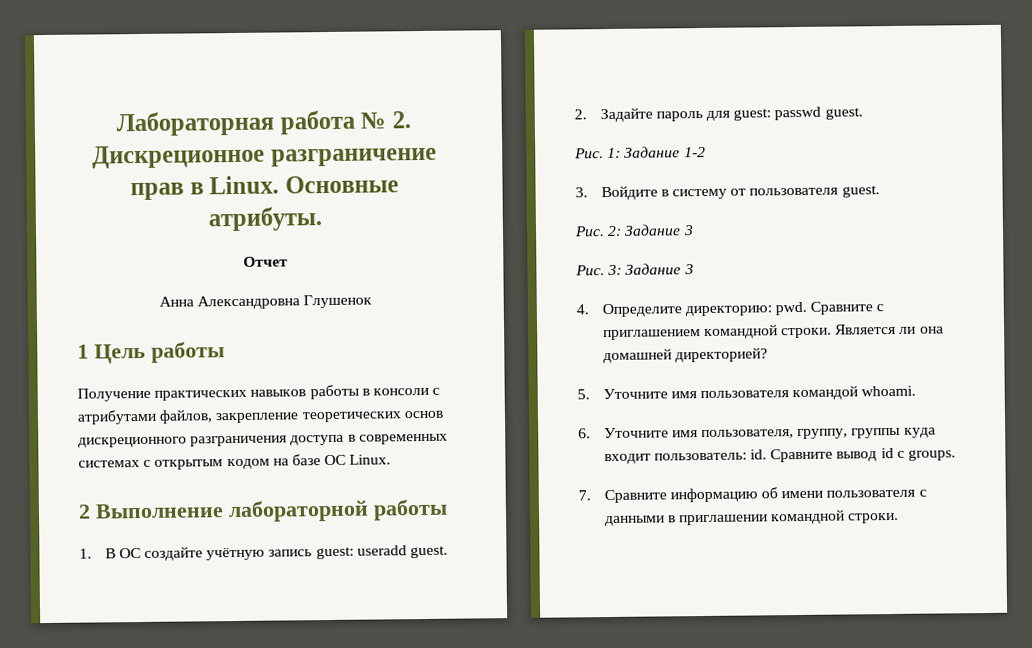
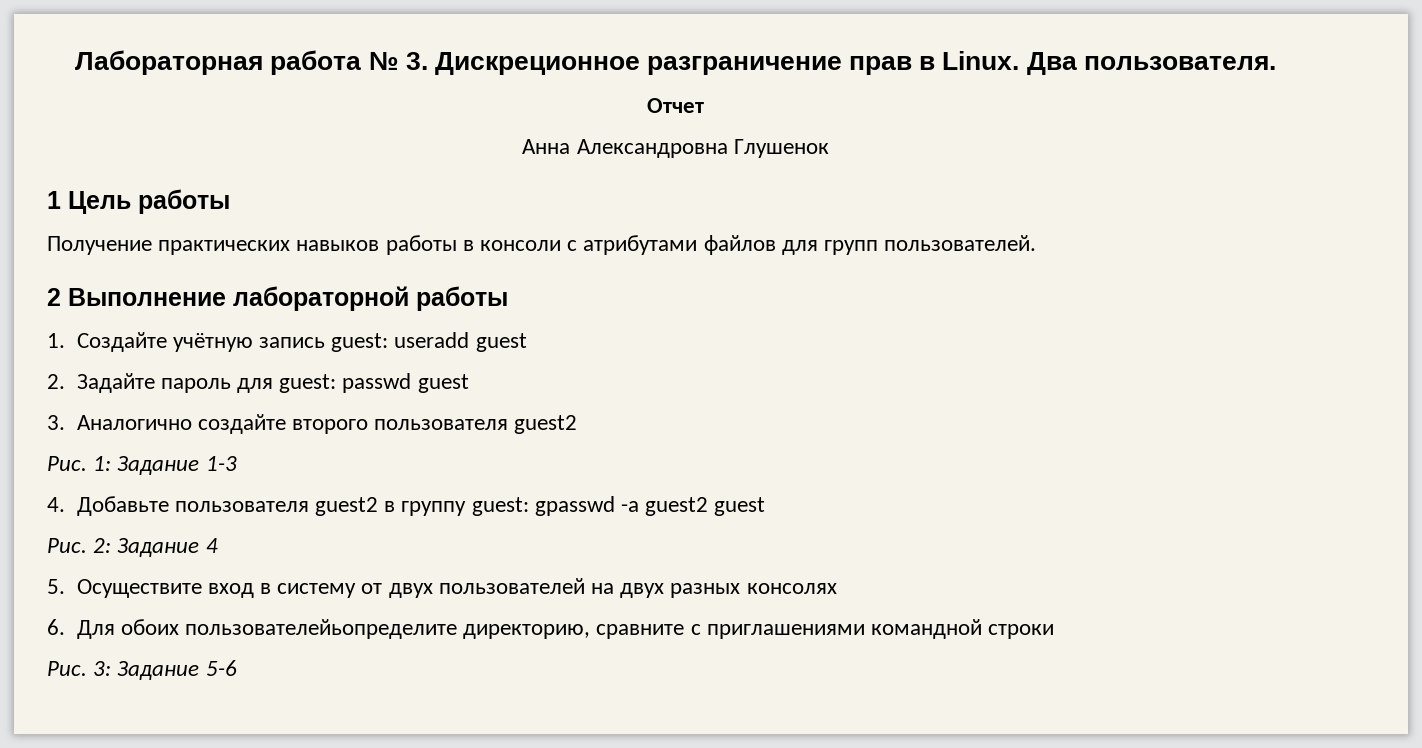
- Лабораторная работа № 2. Дискреционное разграничение прав в Linux.
+ Лабораторная работа № 3. Дискреционное разграничение прав в Linux.
- Основные атрибуты.
+ Два пользователя.
- Получение практических навыков работы в консоли с атрибутами файлов, закрепление теоретических основ дискреционного разграничения доступа в современных системах с открытым кодом на базе ОС Linux.
+ Получение практических навыков работы в консоли с атрибутами файлов для групп пользователей.
- 1. В ОС создайте учётную запись guest: useradd guest.
+ 1. Создайте учётную запись guest: useradd guest
- 2. Задайте пароль для guest: passwd guest.
- Рис. 1: Задание 1-2
- 3. Войдите в систему от пользователя guest.
- Рис. 2: Задание 3
- Рис. 3: Задание 3
- 4. Определите директорию: pwd. Сравните с приглашением командной строки. Является ли она домашней директорией?
- 5. Уточните имя пользователя командой whoami.
- 6. Уточните имя пользователя, группу, группы куда входит пользователь: id. Сравните вывод id с groups.
- 7. Сравните информацию об имени пользователя с данными в приглашении командной строки.
+ 2. Задайте пароль для guest: passwd guest
+ 3. Аналогично создайте второго пользователя guest2
+ Рис. 1: Задание 1-3
+ 4. Добавьте пользователя guest2 в группу guest: gpasswd -a guest2 guest
+ Рис. 2: Задание 4
+ 5. Осуществите вход в систему от двух пользователей на двух разных консолях
+ 6. Для обоих пользователейьопределите директорию, сравните с приглашениями командной строки
+ Рис. 3: Задание 5-6

